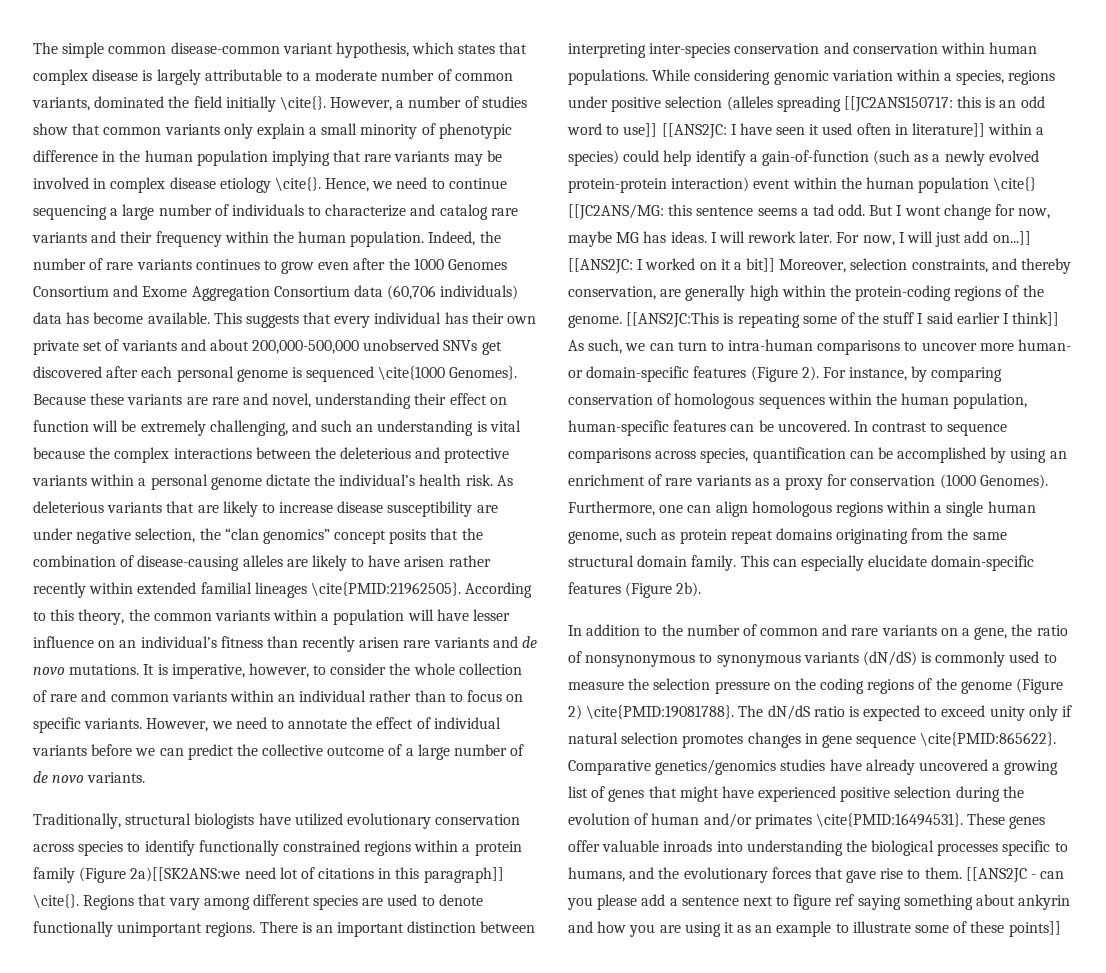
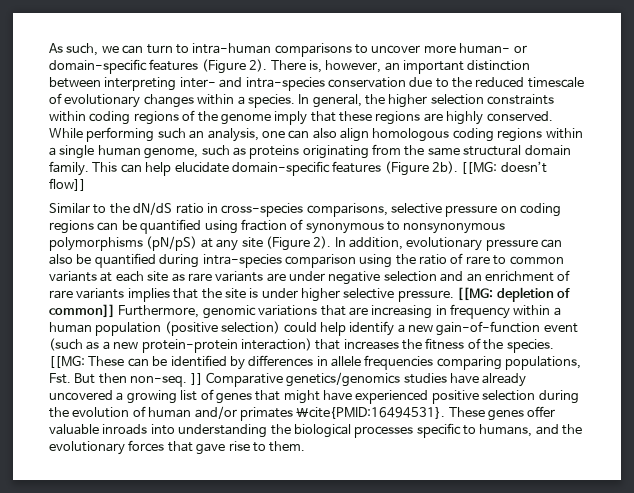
- The simple common disease-common variant hypothesis, which states that complex disease is largely attributable to a moderate number of common variants, dominated the field initially \cite{}. However, a number of studies show that common variants only explain a small minority of phenotypic difference in the human population implying that rare variants may be involved in complex disease etiology \cite{}. Hence, we need to continue sequencing a large number of individuals to characterize and catalog rare variants and their frequency within the human population. Indeed, the number of rare variants continues to grow even after the 1000 Genomes Consortium and Exome Aggregation Consortium data (60,706 individuals) data has become available. This suggests that every individual has their own private set of variants and about 200,000-500,000 unobserved SNVs get discovered after each personal genome is sequenced \cite{1000 Genomes}. Because these variants are rare and novel, understanding their effect on function will be extremely challenging, and such an understanding is vital because the complex interactions between the deleterious and protective variants within a personal genome dictate the individual’s health risk. As deleterious variants that are likely to increase disease susceptibility are under negative selection, the “clan genomics” concept posits that the combination of disease-causing alleles are likely to have arisen rather recently within extended familial lineages \cite{PMID:21962505}. According to this theory, the common variants within a population will have lesser influence on an individual’s fitness than recently arisen rare variants and de novo mutations. It is imperative, however, to consider the whole collection of rare and common variants within an individual rather than to focus on specific variants. However, we need to annotate the effect of individual variants before we can predict the collective outcome of a large number of de novo variants.
- Traditionally, structural biologists have utilized evolutionary conservation across species to identify functionally constrained regions within a protein family (Figure 2a)[[SK2ANS:we need lot of citations in this paragraph]] \cite{}. Regions that vary among different species are used to denote functionally unimportant regions. There is an important distinction between interpreting inter-species conservation and conservation within human populations. While considering genomic variation within a species, regions under positive selection (alleles spreading [[JC2ANS150717: this is an odd word to use]] [[ANS2JC: I have seen it used often in literature]] within a species) could help identify a gain-of-function (such as a newly evolved protein-protein interaction) event within the human population \cite{} [[JC2ANS/MG: this sentence seems a tad odd. But I wont change for now, maybe MG has ideas. I will rework later. For now, I will just add on...]] [[ANS2JC: I worked on it a bit]] Moreover, selection constraints, and thereby conservation, are generally high within the protein-coding regions of the genome. [[ANS2JC:This is repeating some of the stuff I said earlier I think]] As such, we can turn to intra-human comparisons to uncover more human- or domain-specific features (Figure 2).
+ As such, we can turn to intra-human comparisons to uncover more human- or domain-specific features (Figure 2).
- For instance, by comparing conservation of homologous sequences within the human population, human-specific features can be uncovered. In contrast to sequence comparisons across species, quantification can be accomplished by using an enrichment of rare variants as a proxy for conservation (1000 Genomes). Furthermore, one can align homologous regions within a single human genome, such as protein repeat domains originating from the same structural domain family.
+ There is, however, an important distinction between interpreting inter- and intra-species conservation due to the reduced timescale of evolutionary changes within a species. In general, the higher selection constraints within coding regions of the genome imply that these regions are highly conserved. While performing such an analysis, one can also align homologous coding regions within a single human genome, such as proteins originating from the same structural domain family.
- This can especially elucidate domain-specific features (Figure 2b).
- In addition to the number of common and rare variants on a gene, the ratio of nonsynonymous to synonymous variants (dN/dS) is commonly used to measure the selection pressure on the coding regions of the genome (Figure 2) \cite{PMID:19081788}. The dN/dS ratio is expected to exceed unity only if natural selection promotes changes in gene sequence \cite{PMID:865622}. Comparative genetics/genomics studies have already uncovered a growing list of genes that might have experienced positive selection during the evolution of human and/or primates \cite{PMID:16494531}.
+ This can help elucidate domain-specific features (Figure 2b). [[MG: doesn’t flow]]
+ Similar to the dN/dS ratio in cross-species comparisons, selective pressure on coding regions can be quantified using fraction of synonymous to nonsynonymous polymorphisms (pN/pS) at any site (Figure 2). In addition, evolutionary pressure can also be quantified during intra-species comparison using the ratio of rare to common variants at each site as rare variants are under negative selection and an enrichment of rare variants implies that the site is under higher selective pressure. [[MG: depletion of common]] Furthermore, genomic variations that are increasing in frequency within a human population (positive selection) could help identify a new gain-of-function event (such as a new protein-protein interaction) that increases the fitness of the species. [[MG: These can be identified by differences in allele frequencies comparing populations, Fst. But then non-seq. ]] Comparative genetics/genomics studies have already uncovered a growing list of genes that might have experienced positive selection during the evolution of human and/or primates \cite{PMID:16494531}.
- [[ANS2JC - can you please add a sentence next to figure ref saying something about ankyrin and how you are using it as an example to illustrate some of these points]]

